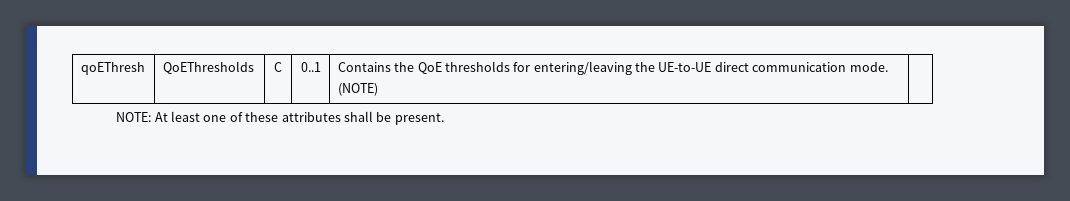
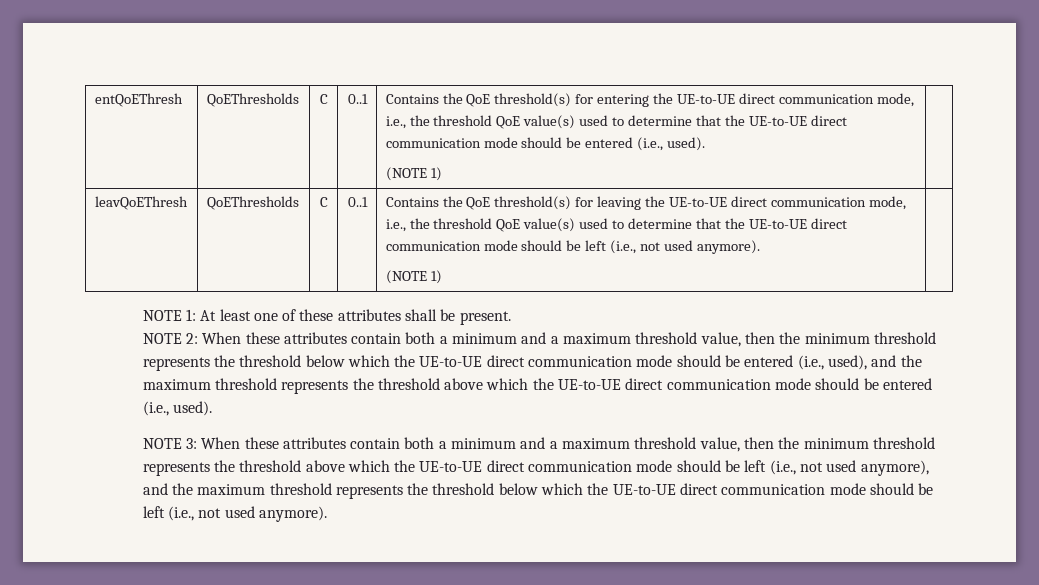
- qoEThresh | QoEThresholds | C | 0..1 | Contains the QoE thresholds for entering/leaving the UE-to-UE direct communication mode.
- (NOTE) |
- NOTE: At least one of these attributes shall be present.
+ entQoEThresh | QoEThresholds | C | 0..1 | Contains the QoE threshold(s) for entering the UE-to-UE direct communication mode, i.e., the threshold QoE value(s) used to determine that the UE-to-UE direct communication mode should be entered (i.e., used).
+ (NOTE 1) |
+ leavQoEThresh | QoEThresholds | C | 0..1 | Contains the QoE threshold(s) for leaving the UE-to-UE direct communication mode, i.e., the threshold QoE value(s) used to determine that the UE-to-UE direct communication mode should be left (i.e., not used anymore).
+ (NOTE 1) |
+ NOTE 1: At least one of these attributes shall be present.
+ NOTE 2: When these attributes contain both a minimum and a maximum threshold value, then the minimum threshold represents the threshold below which the UE-to-UE direct communication mode should be entered (i.e., used), and the maximum threshold represents the threshold above which the UE-to-UE direct communication mode should be entered (i.e., used).
+ NOTE 3: When these attributes contain both a minimum and a maximum threshold value, then the minimum threshold represents the threshold above which the UE-to-UE direct communication mode should be left (i.e., not used anymore), and the maximum threshold represents the threshold below which the UE-to-UE direct communication mode should be left (i.e., not used anymore).

